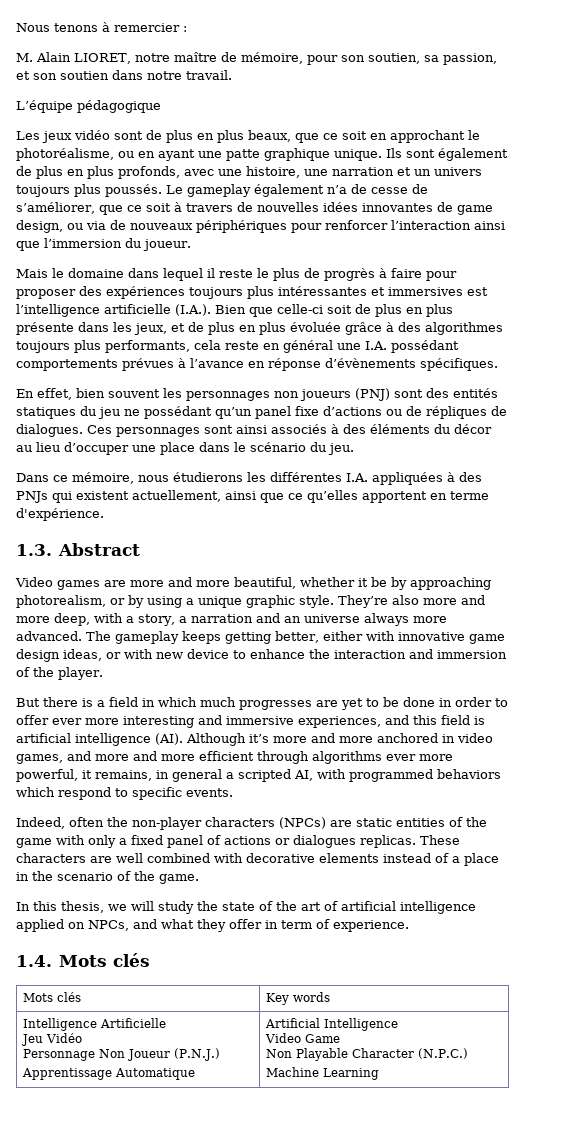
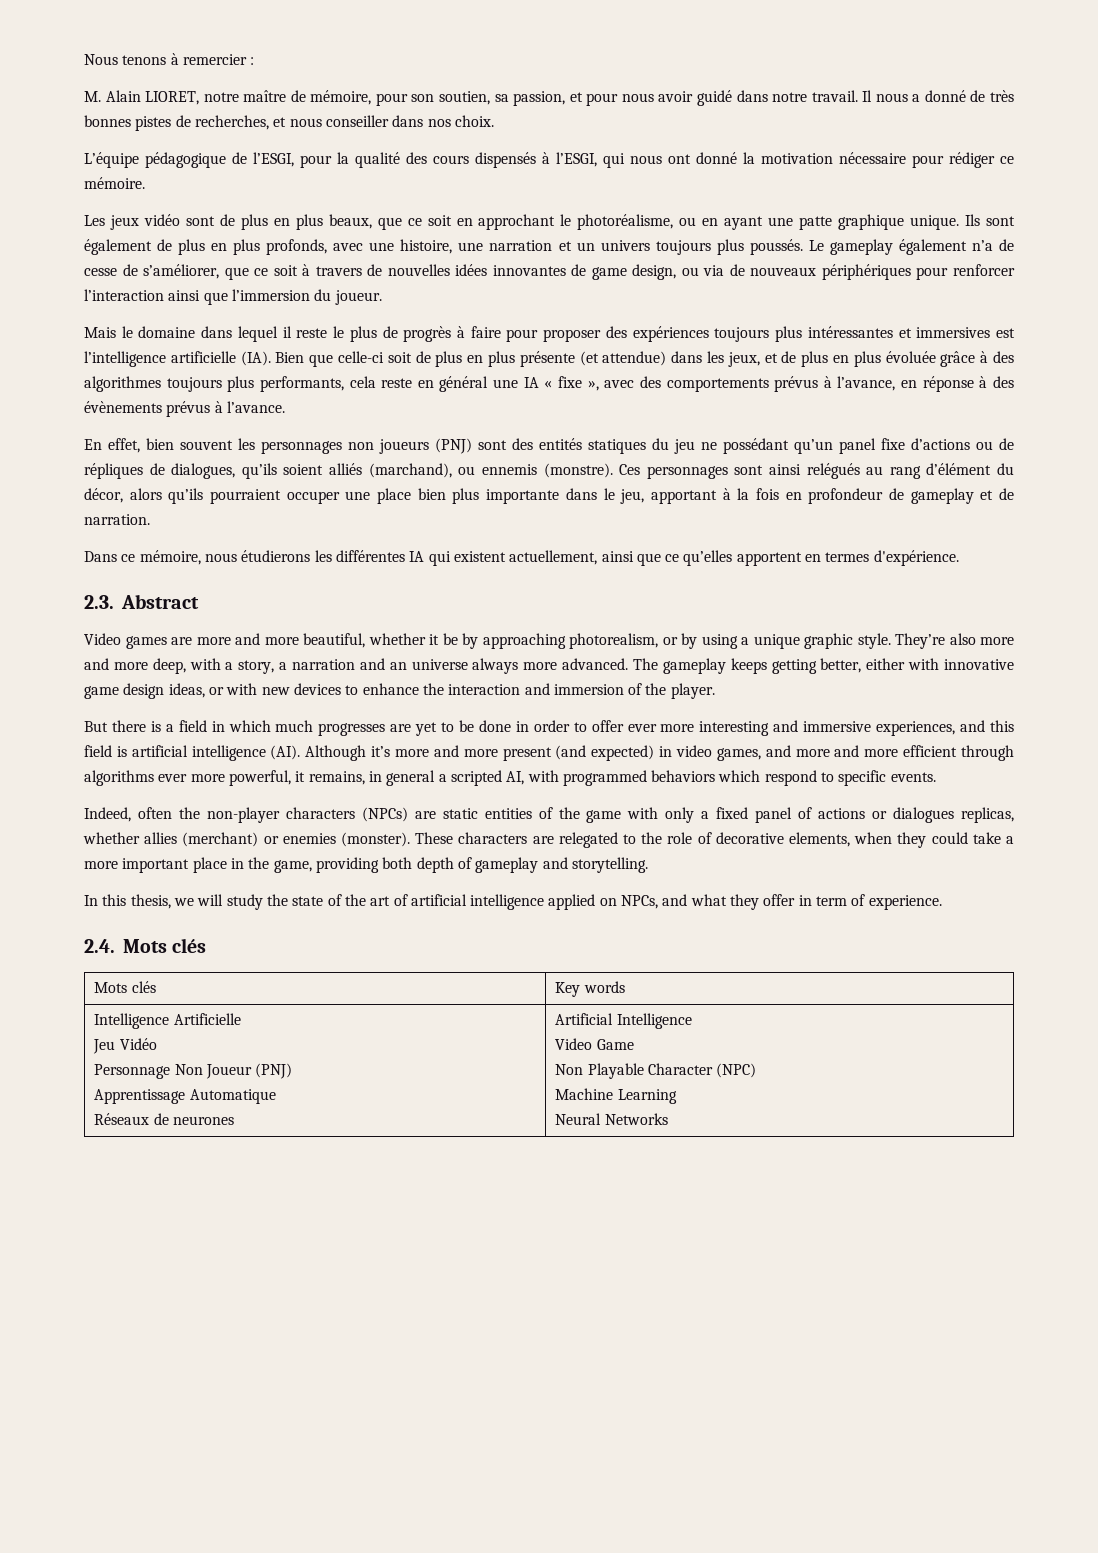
- M. Alain LIORET, notre maître de mémoire, pour son soutien, sa passion, et son soutien dans notre travail.
- L’équipe pédagogique
+ M. Alain LIORET, notre maître de mémoire, pour son soutien, sa passion, et pour nous avoir guidé dans notre travail. Il nous a donné de très bonnes pistes de recherches, et nous conseiller dans nos choix.
+ L’équipe pédagogique de l’ESGI, pour la qualité des cours dispensés à l’ESGI, qui nous ont donné la motivation nécessaire pour rédiger ce mémoire.
- Mais le domaine dans lequel il reste le plus de progrès à faire pour proposer des expériences toujours plus intéressantes et immersives est l’intelligence artificielle (I.A.). Bien que celle-ci soit de plus en plus présente dans les jeux, et de plus en plus évoluée grâce à des algorithmes toujours plus performants, cela reste en général une I.A. possédant comportements prévues à l’avance en réponse d’évènements spécifiques.
+ Mais le domaine dans lequel il reste le plus de progrès à faire pour proposer des expériences toujours plus intéressantes et immersives est l’intelligence artificielle (IA). Bien que celle-ci soit de plus en plus présente (et attendue) dans les jeux, et de plus en plus évoluée grâce à des algorithmes toujours plus performants, cela reste en général une IA « fixe », avec des comportements prévus à l’avance, en réponse à des évènements prévus à l’avance.
- En effet, bien souvent les personnages non joueurs (PNJ) sont des entités statiques du jeu ne possédant qu’un panel fixe d’actions ou de répliques de dialogues. Ces personnages sont ainsi associés à des éléments du décor au lieu d’occuper une place dans le scénario du jeu.
+ En effet, bien souvent les personnages non joueurs (PNJ) sont des entités statiques du jeu ne possédant qu’un panel fixe d’actions ou de répliques de dialogues, qu’ils soient alliés (marchand), ou ennemis (monstre). Ces personnages sont ainsi relégués au rang d’élément du décor, alors qu’ils pourraient occuper une place bien plus importante dans le jeu, apportant à la fois en profondeur de gameplay et de narration.
- Dans ce mémoire, nous étudierons les différentes I.A. appliquées à des PNJs qui existent actuellement, ainsi que ce qu’elles apportent en terme d'expérience.
+ Dans ce mémoire, nous étudierons les différentes IA qui existent actuellement, ainsi que ce qu’elles apportent en termes d'expérience.
- 1.3. Abstract
+ 2.3. Abstract
- The gameplay keeps getting better, either with innovative game design ideas, or with new device to enhance the interaction and immersion of the player.
+ The gameplay keeps getting better, either with innovative game design ideas, or with new devices to enhance the interaction and immersion of the player.
- But there is a field in which much progresses are yet to be done in order to offer ever more interesting and immersive experiences, and this field is artificial intelligence (AI). Although it’s more and more anchored in video games, and more and more efficient through algorithms ever more powerful, it remains, in general a scripted AI, with programmed behaviors which respond to specific events.
+ But there is a field in which much progresses are yet to be done in order to offer ever more interesting and immersive experiences, and this field is artificial intelligence (AI). Although it’s more and more present (and expected) in video games, and more and more efficient through algorithms ever more powerful, it remains, in general a scripted AI, with programmed behaviors which respond to specific events.
- Indeed, often the non-player characters (NPCs) are static entities of the game with only a fixed panel of actions or dialogues replicas. These characters are well combined with decorative elements instead of a place in the scenario of the game.
+ Indeed, often the non-player characters (NPCs) are static entities of the game with only a fixed panel of actions or dialogues replicas, whether allies (merchant) or enemies (monster). These characters are relegated to the role of decorative elements, when they could take a more important place in the game, providing both depth of gameplay and storytelling.
- 1.4. Mots clés
+ 2.4. Mots clés
  Intelligence Artificielle
  Jeu Vidéo
- Personnage Non Joueur (P.N.J.)
- Apprentissage Automatique | Artificial Intelligence
+ Personnage Non Joueur (PNJ)
+ Apprentissage Automatique
+ Réseaux de neurones | Artificial Intelligence
  Video Game
- Non Playable Character (N.P.C.)
+ Non Playable Character (NPC)
  Machine Learning
+ Neural Networks

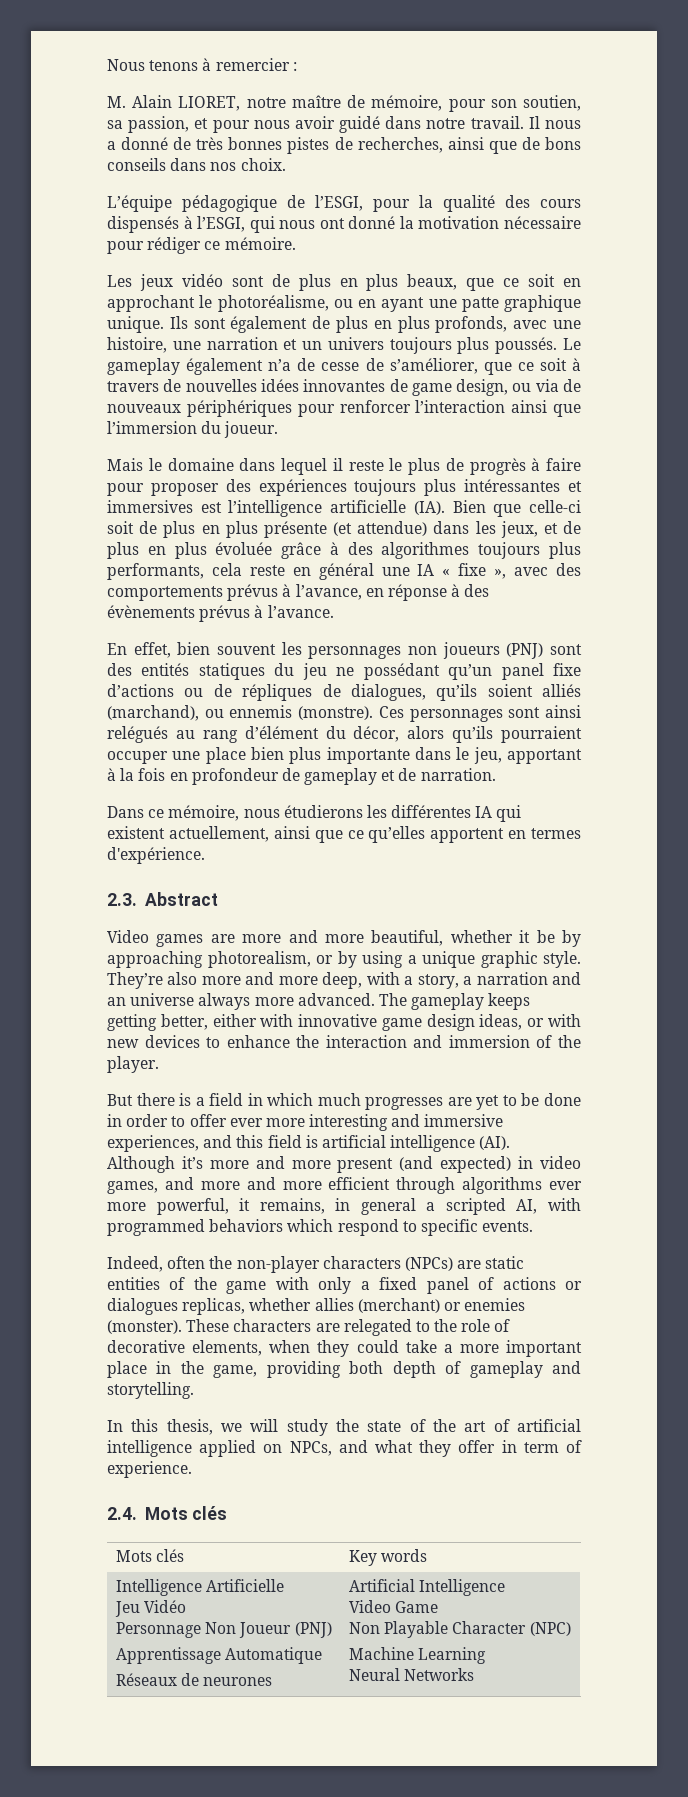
- Il nous a donné de très bonnes pistes de recherches, et nous conseiller dans nos choix.
+ Il nous a donné de très bonnes pistes de recherches, ainsi que de bons conseils dans nos choix.

